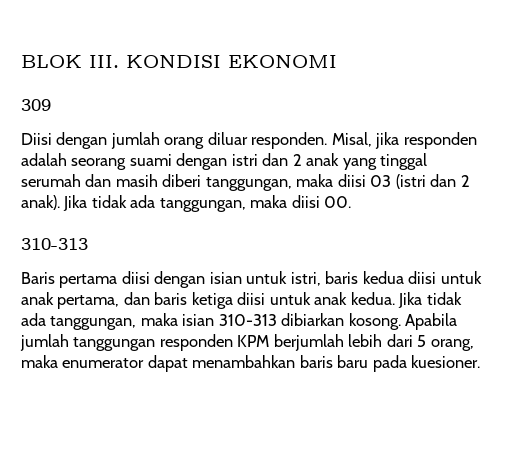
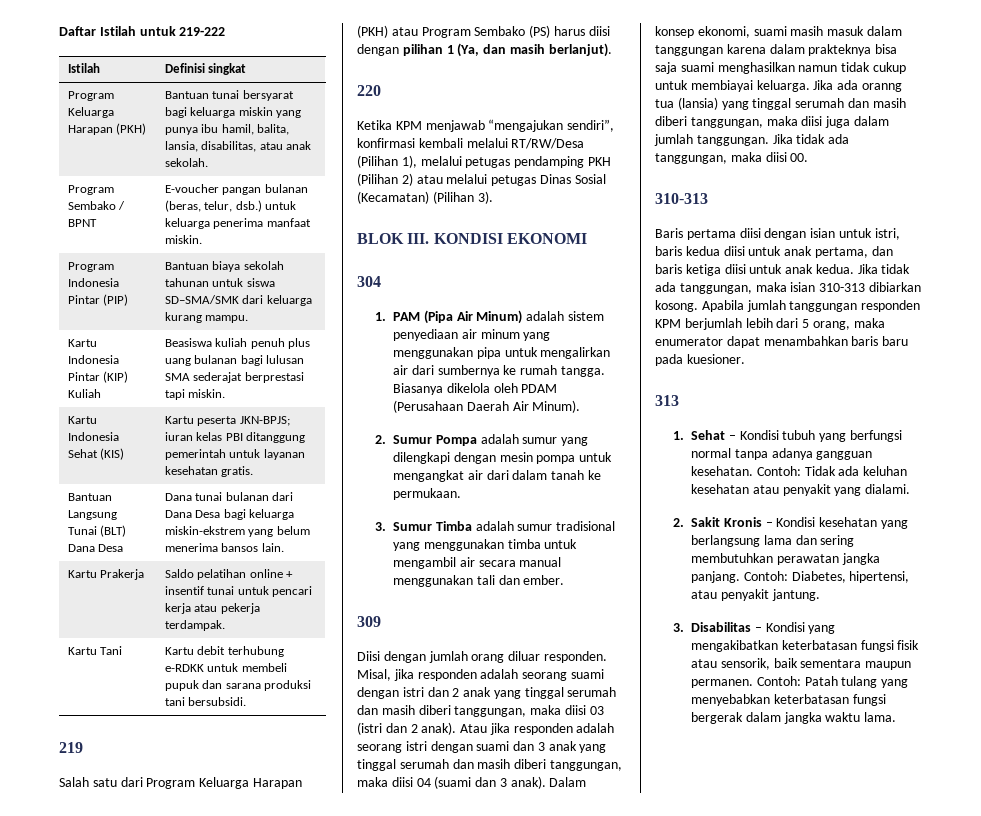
+ Daftar Istilah untuk 219-222
+ Istilah | Definisi singkat
+ Program Keluarga Harapan (PKH) | Bantuan tunai bersyarat bagi keluarga miskin yang punya ibu hamil, balita, lansia, disabilitas, atau anak sekolah.
+ Program Sembako / BPNT | E-voucher pangan bulanan (beras, telur, dsb.) untuk keluarga penerima manfaat miskin.
+ Program Indonesia Pintar (PIP) | Bantuan biaya sekolah tahunan untuk siswa SD–SMA/SMK dari keluarga kurang mampu.
+ Kartu Indonesia Pintar (KIP) Kuliah | Beasiswa kuliah penuh plus uang bulanan bagi lulusan SMA sederajat berprestasi tapi miskin.
+ Kartu Indonesia Sehat (KIS) | Kartu peserta JKN-BPJS; iuran kelas PBI ditanggung pemerintah untuk layanan kesehatan gratis.
+ Bantuan Langsung Tunai (BLT) Dana Desa | Dana tunai bulanan dari Dana Desa bagi keluarga miskin-ekstrem yang belum menerima bansos lain.
+ Kartu Prakerja | Saldo pelatihan online + insentif tunai untuk pencari kerja atau pekerja terdampak.
+ Kartu Tani | Kartu debit terhubung e-RDKK untuk membeli pupuk dan sarana produksi tani bersubsidi.
+ 219
+ Salah satu dari Program Keluarga Harapan (PKH) atau Program Sembako (PS) harus diisi dengan pilihan 1 (Ya, dan masih berlanjut).
+ 220
+ Ketika KPM menjawab “mengajukan sendiri”, konfirmasi kembali melalui RT/RW/Desa (Pilihan 1), melalui petugas pendamping PKH (Pilihan 2) atau melalui petugas Dinas Sosial (Kecamatan) (Pilihan 3).
  BLOK III. KONDISI EKONOMI
+ 304
+ 1. PAM (Pipa Air Minum) adalah sistem penyediaan air minum yang menggunakan pipa untuk mengalirkan air dari sumbernya ke rumah tangga. Biasanya dikelola oleh PDAM (Perusahaan Daerah Air Minum).
+ 2. Sumur Pompa adalah sumur yang dilengkapi dengan mesin pompa untuk mengangkat air dari dalam tanah ke permukaan.
+ 3. Sumur Timba adalah sumur tradisional yang menggunakan timba untuk mengambil air secara manual menggunakan tali dan ember.
+ Atau jika responden adalah seorang istri dengan suami dan 3 anak yang tinggal serumah dan masih diberi tanggungan, maka diisi 04 (suami dan 3 anak). Dalam konsep ekonomi, suami masih masuk dalam tanggungan karena dalam prakteknya bisa saja suami menghasilkan namun tidak cukup untuk membiayai keluarga. Jika ada oranng tua (lansia) yang tinggal serumah dan masih diberi tanggungan, maka diisi juga dalam jumlah tanggungan.
+ 313
+ 1. Sehat – Kondisi tubuh yang berfungsi normal tanpa adanya gangguan kesehatan. Contoh: Tidak ada keluhan kesehatan atau penyakit yang dialami.
+ 2. Sakit Kronis – Kondisi kesehatan yang berlangsung lama dan sering membutuhkan perawatan jangka panjang. Contoh: Diabetes, hipertensi, atau penyakit jantung.
+ 3. Disabilitas – Kondisi yang mengakibatkan keterbatasan fungsi fisik atau sensorik, baik sementara maupun permanen. Contoh: Patah tulang yang menyebabkan keterbatasan fungsi bergerak dalam jangka waktu lama.

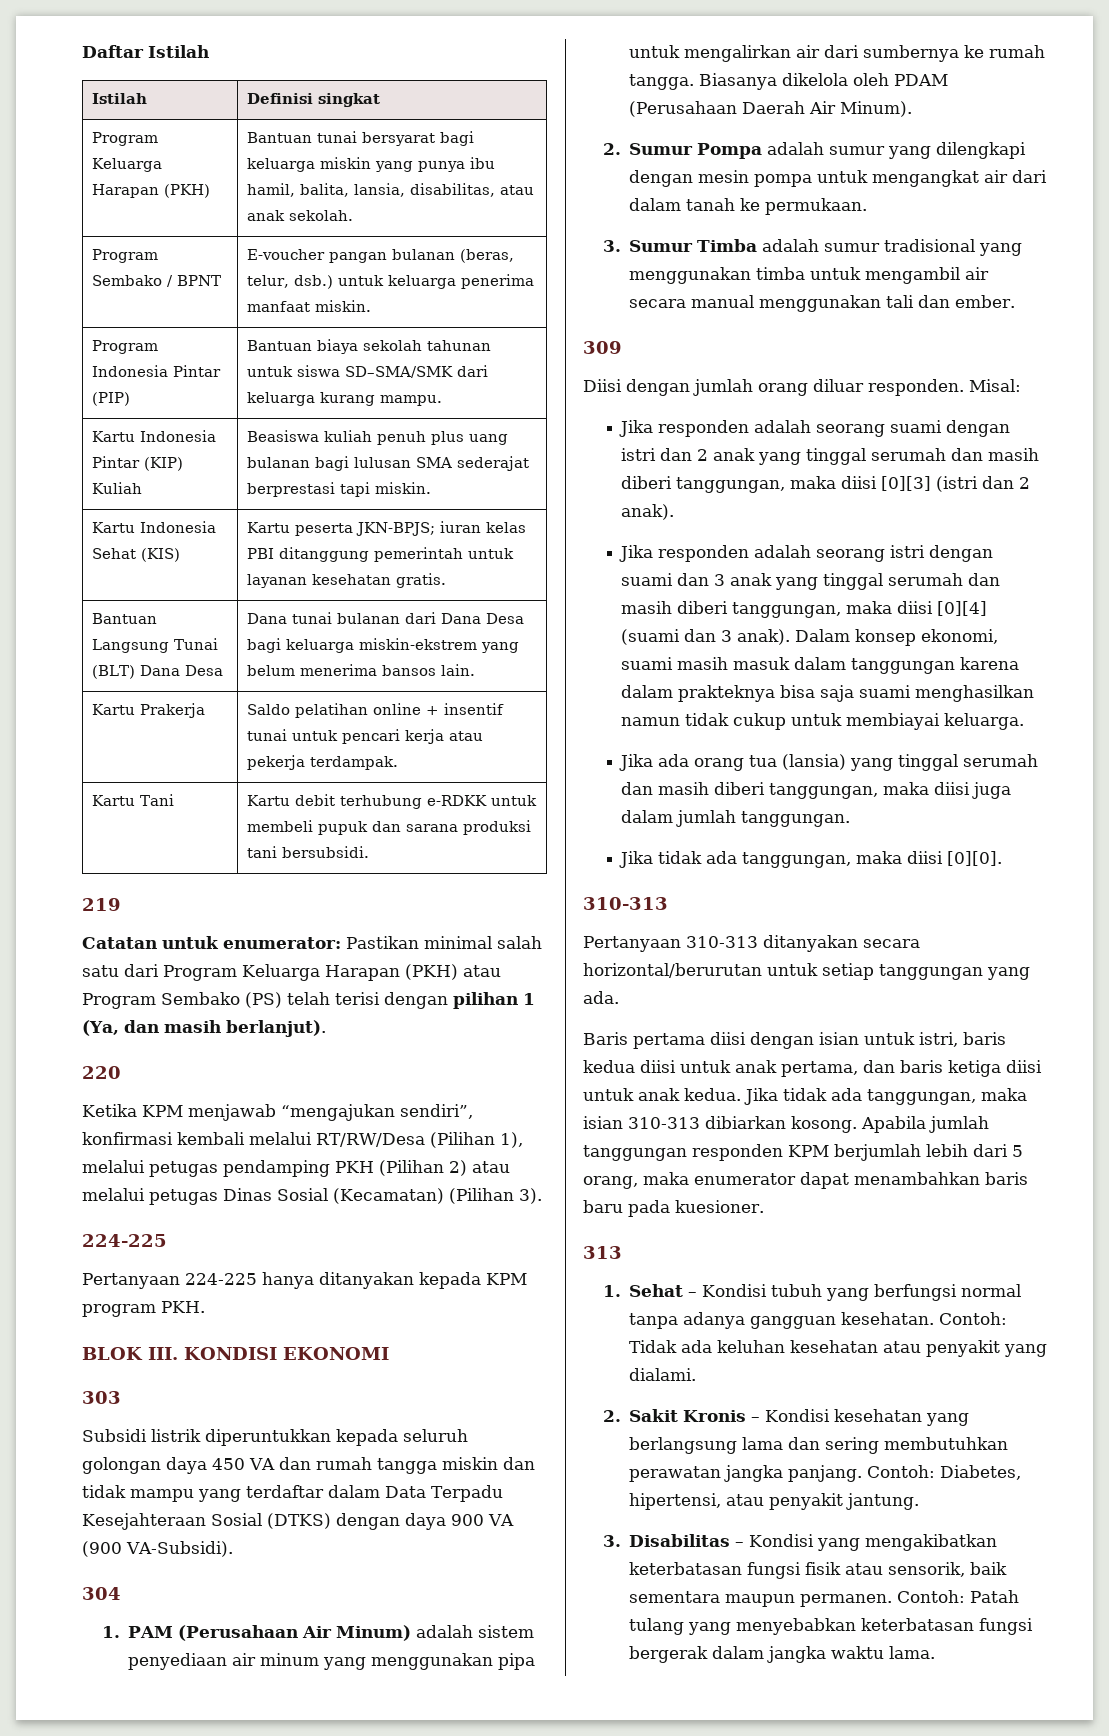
- Daftar Istilah untuk 219-222
+ Daftar Istilah
- Salah satu dari Program Keluarga Harapan (PKH) atau Program Sembako (PS) harus diisi dengan pilihan 1 (Ya, dan masih berlanjut).
+ Catatan untuk enumerator: Pastikan minimal salah satu dari Program Keluarga Harapan (PKH) atau Program Sembako (PS) telah terisi dengan pilihan 1 (Ya, dan masih berlanjut).
  Ketika KPM menjawab “mengajukan sendiri”, konfirmasi kembali melalui RT/RW/Desa (Pilihan 1), melalui petugas pendamping PKH (Pilihan 2) atau melalui petugas Dinas Sosial (Kecamatan) (Pilihan 3).
+ 224-225
+ Pertanyaan 224-225 hanya ditanyakan kepada KPM program PKH.
  BLOK III. KONDISI EKONOMI
+ 303
+ Subsidi listrik diperuntukkan kepada seluruh golongan daya 450 VA dan rumah tangga miskin dan tidak mampu yang terdaftar dalam Data Terpadu Kesejahteraan Sosial (DTKS) dengan daya 900 VA (900 VA-Subsidi).
- 1. PAM (Pipa Air Minum) adalah sistem penyediaan air minum yang menggunakan pipa untuk mengalirkan air dari sumbernya ke rumah tangga.
+ 1. PAM (Perusahaan Air Minum) adalah sistem penyediaan air minum yang menggunakan pipa untuk mengalirkan air dari sumbernya ke rumah tangga.
- Misal, jika responden adalah seorang suami dengan istri dan 2 anak yang tinggal serumah dan masih diberi tanggungan, maka diisi 03 (istri dan 2 anak). Atau jika responden adalah seorang istri dengan suami dan 3 anak yang tinggal serumah dan masih diberi tanggungan, maka diisi 04 (suami dan 3 anak).
+ Misal:
+ Jika responden adalah seorang suami dengan istri dan 2 anak yang tinggal serumah dan masih diberi tanggungan, maka diisi [0][3] (istri dan 2 anak).
+ Jika responden adalah seorang istri dengan suami dan 3 anak yang tinggal serumah dan masih diberi tanggungan, maka diisi [0][4] (suami dan 3 anak).
- Dalam konsep ekonomi, suami masih masuk dalam tanggungan karena dalam prakteknya bisa saja suami menghasilkan namun tidak cukup untuk membiayai keluarga. Jika ada oranng tua (lansia) yang tinggal serumah dan masih diberi tanggungan, maka diisi juga dalam jumlah tanggungan. Jika tidak ada tanggungan, maka diisi 00.
+ Dalam konsep ekonomi, suami masih masuk dalam tanggungan karena dalam prakteknya bisa saja suami menghasilkan namun tidak cukup untuk membiayai keluarga.
+ Jika ada orang tua (lansia) yang tinggal serumah dan masih diberi tanggungan, maka diisi juga dalam jumlah tanggungan.
+ Jika tidak ada tanggungan, maka diisi [0][0].
  310-313
+ Pertanyaan 310-313 ditanyakan secara horizontal/berurutan untuk setiap tanggungan yang ada.

